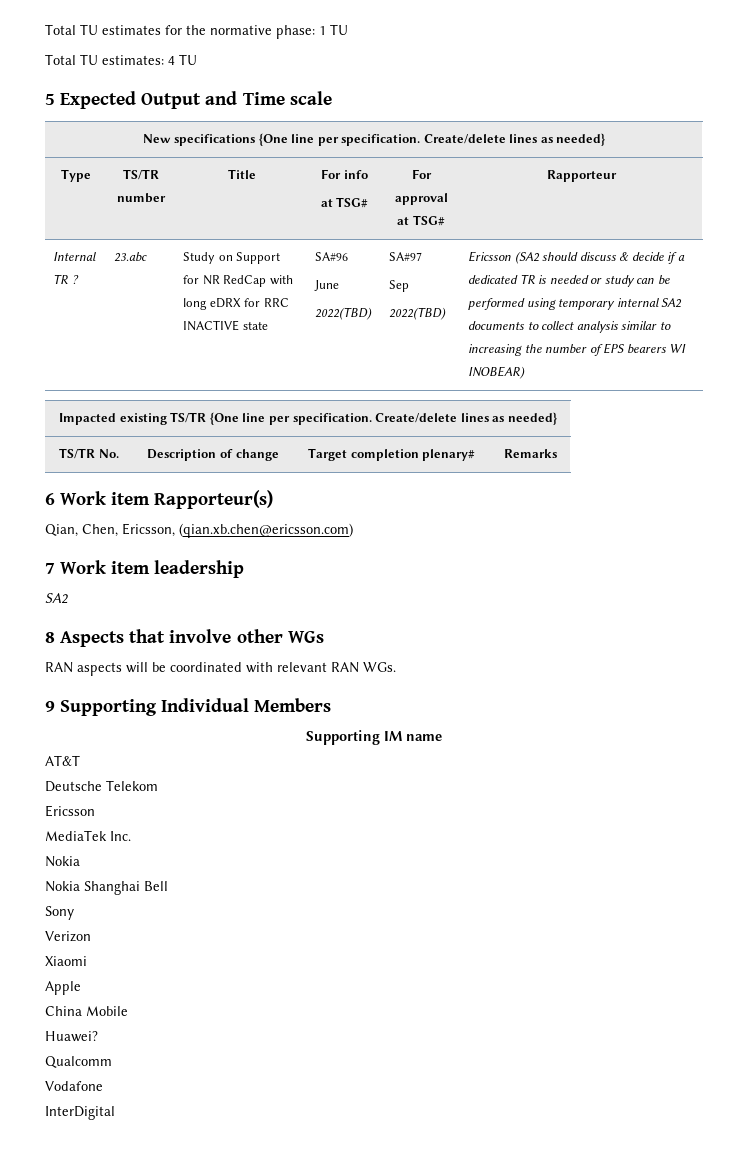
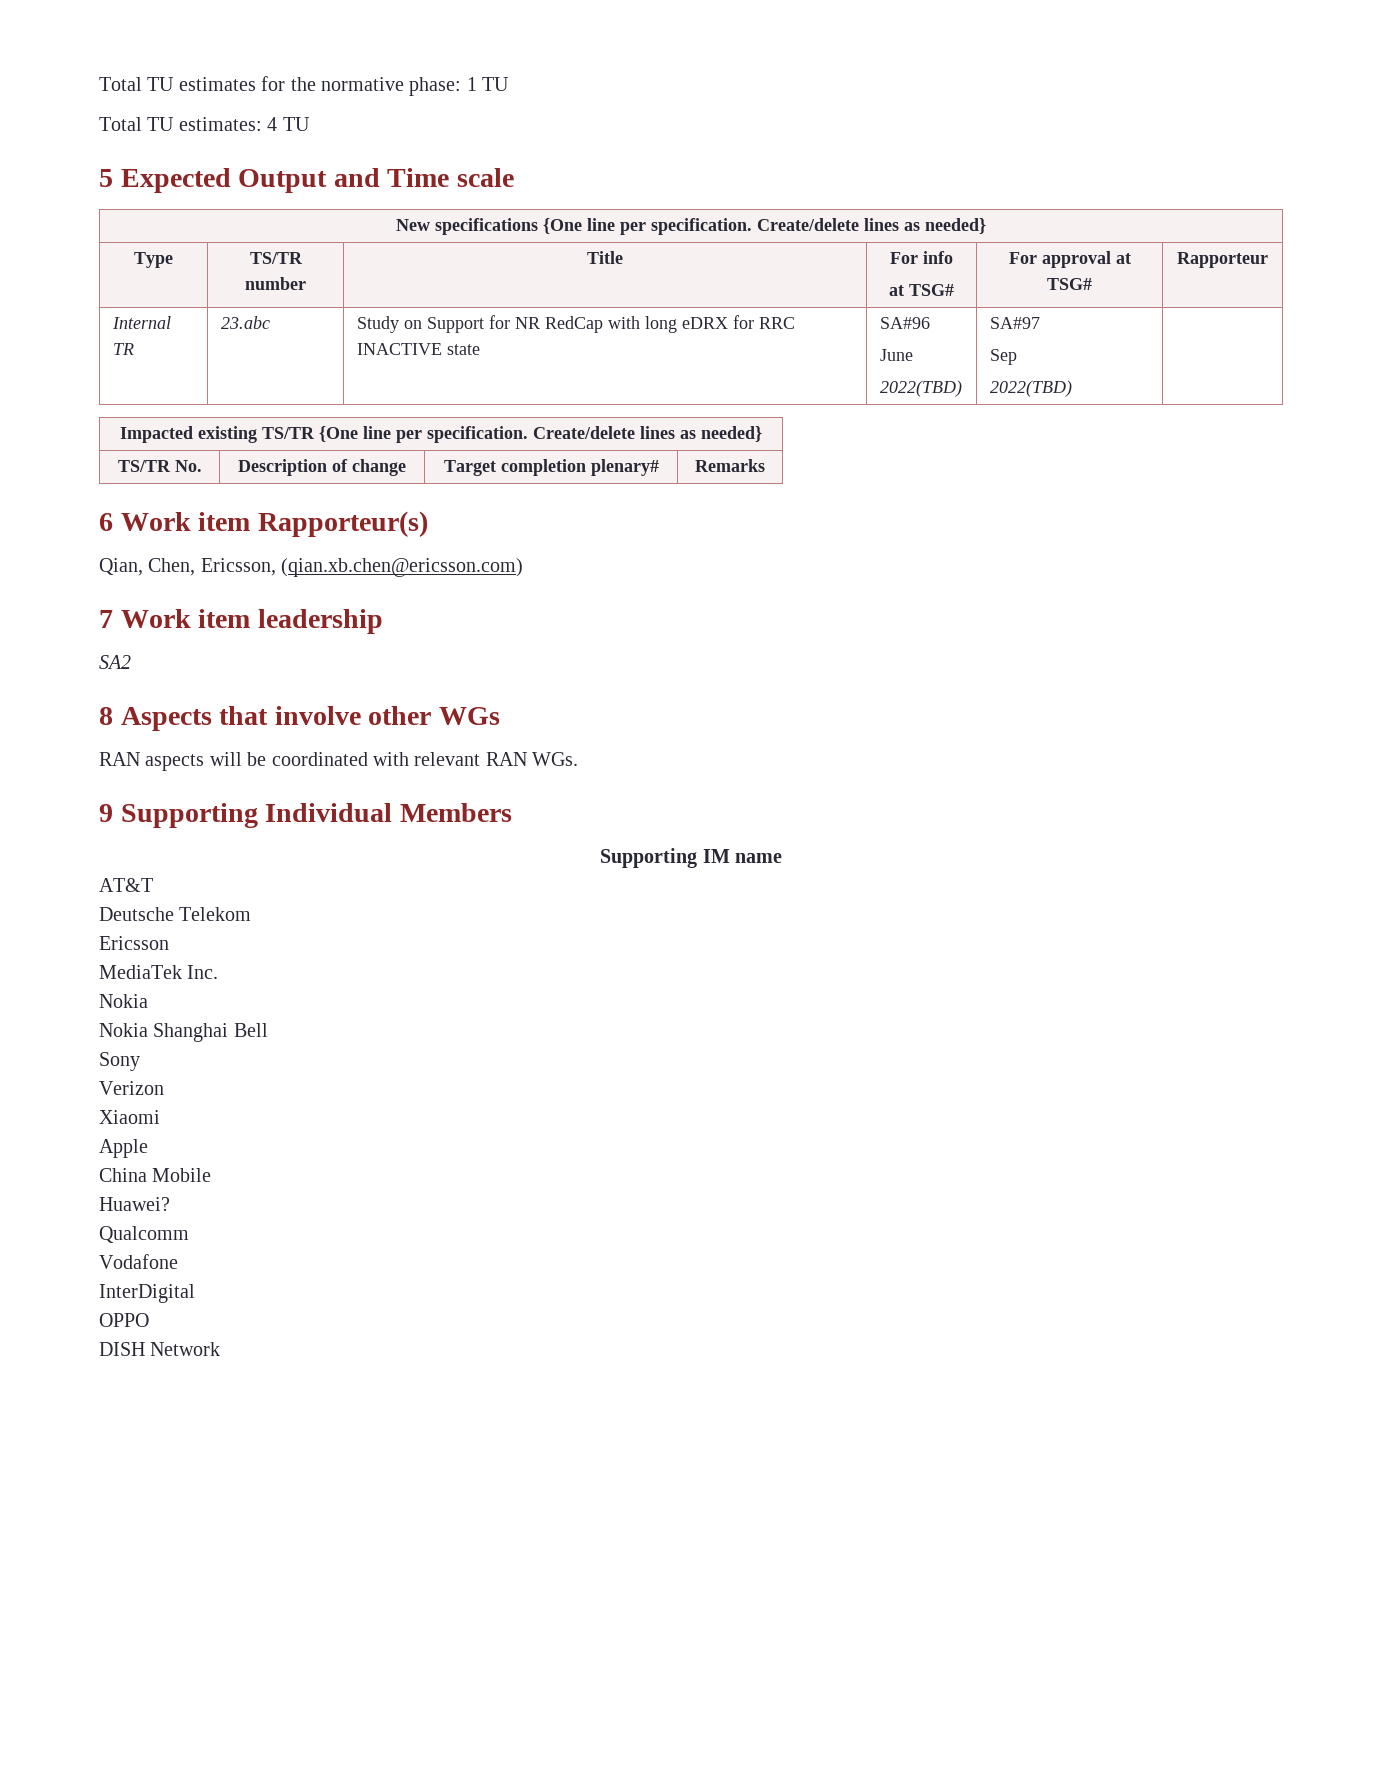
- Internal TR ?
+ Internal TR
- Ericsson (SA2 should discuss & decide if a dedicated TR is needed or study can be performed using temporary internal SA2 documents to collect analysis similar to increasing the number of EPS bearers WI INOBEAR)
+ OPPO
+ DISH Network

